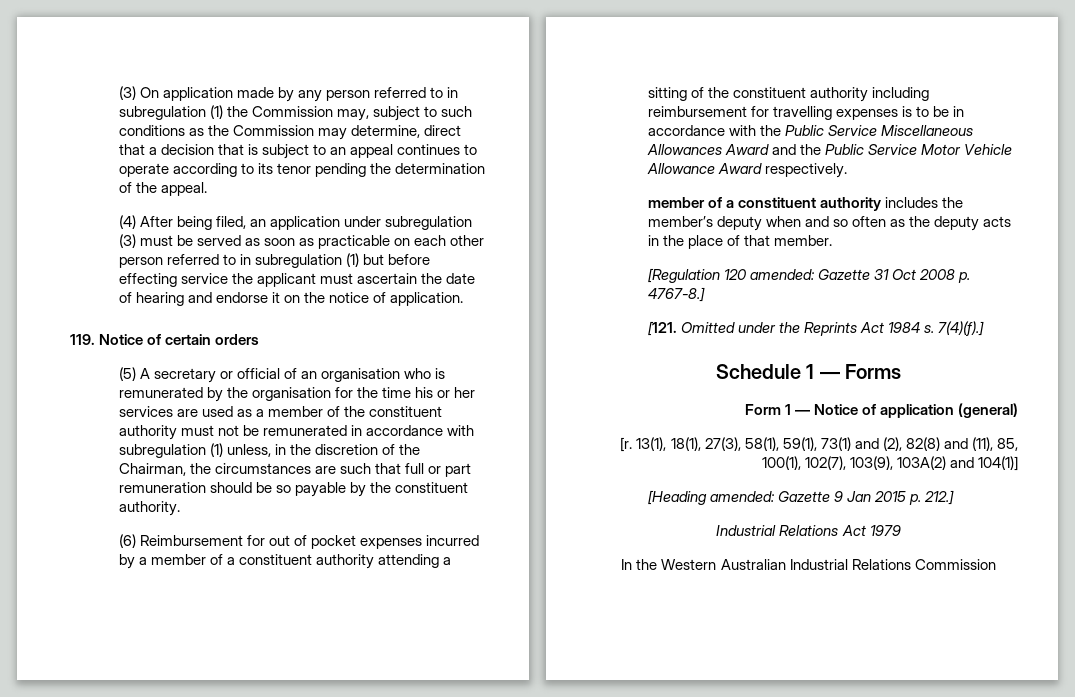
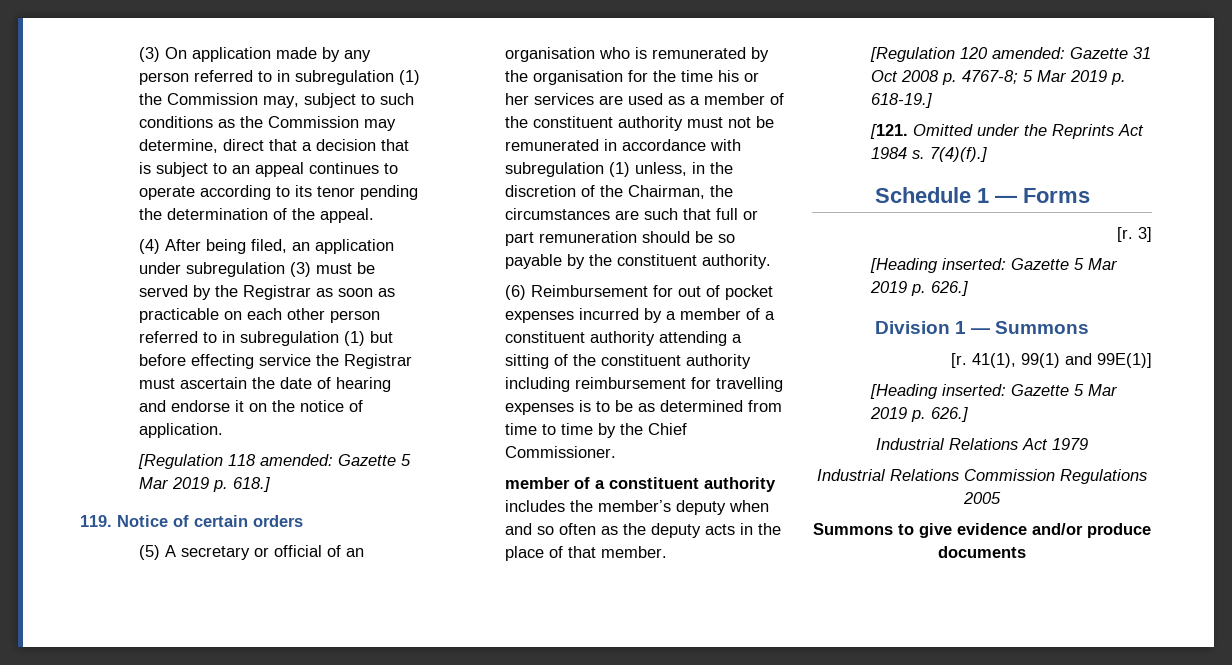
- (4) After being filed, an application under subregulation (3) must be served as soon as practicable on each other person referred to in subregulation (1) but before effecting service the applicant must ascertain the date of hearing and endorse it on the notice of application.
+ (4) After being filed, an application under subregulation (3) must be served by the Registrar as soon as practicable on each other person referred to in subregulation (1) but before effecting service the Registrar must ascertain the date of hearing and endorse it on the notice of application.
+ [Regulation 118 amended: Gazette 5 Mar 2019 p. 618.]
- (6) Reimbursement for out of pocket expenses incurred by a member of a constituent authority attending a sitting of the constituent authority including reimbursement for travelling expenses is to be in accordance with the Public Service Miscellaneous Allowances Award and the Public Service Motor Vehicle Allowance Award respectively.
+ (6) Reimbursement for out of pocket expenses incurred by a member of a constituent authority attending a sitting of the constituent authority including reimbursement for travelling expenses is to be as determined from time to time by the Chief Commissioner.
- [Regulation 120 amended: Gazette 31 Oct 2008 p. 4767-8.]
+ [Regulation 120 amended: Gazette 31 Oct 2008 p. 4767-8; 5 Mar 2019 p. 618-19.]
- Form 1 — Notice of application (general)
- [r. 13(1), 18(1), 27(3), 58(1), 59(1), 73(1) and (2), 82(8) and (11), 85, 100(1), 102(7), 103(9), 103A(2) and 104(1)]
- [Heading amended: Gazette 9 Jan 2015 p. 212.]
+ [r. 3]
+ [Heading inserted: Gazette 5 Mar 2019 p. 626.]
+ Division 1 — Summons
+ [r. 41(1), 99(1) and 99E(1)]
+ [Heading inserted: Gazette 5 Mar 2019 p. 626.]
  Industrial Relations Act 1979
- In the Western Australian Industrial Relations Commission
+ Industrial Relations Commission Regulations 2005
+ Summons to give evidence and/or produce documents

